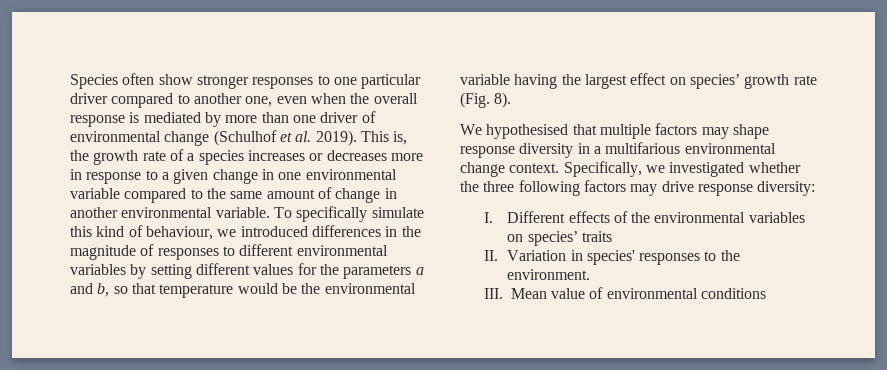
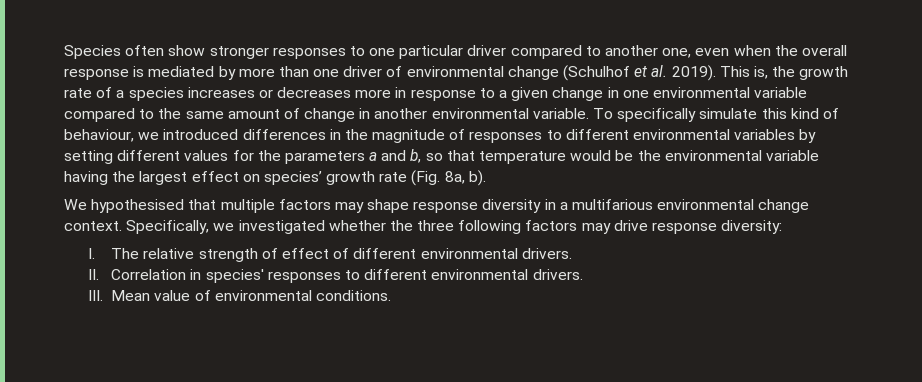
- To specifically simulate this kind of behaviour, we introduced differences in the magnitude of responses to different environmental variables by setting different values for the parameters a and b, so that temperature would be the environmental variable having the largest effect on species’ growth rate (Fig. 8).
+ To specifically simulate this kind of behaviour, we introduced differences in the magnitude of responses to different environmental variables by setting different values for the parameters a and b, so that temperature would be the environmental variable having the largest effect on species’ growth rate (Fig. 8a, b).
- I. Different effects of the environmental variables on species’ traits
+ I. The relative strength of effect of different environmental drivers.
- II. Variation in species' responses to the environment.
+ II. Correlation in species' responses to different environmental drivers.
- III. Mean value of environmental conditions
+ III. Mean value of environmental conditions.

